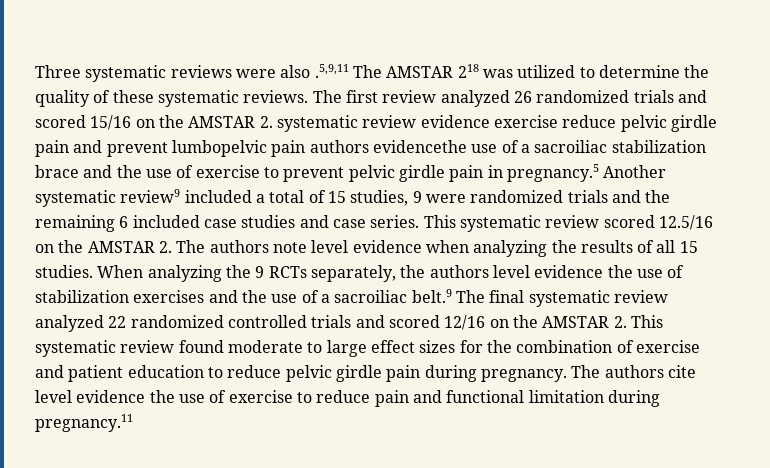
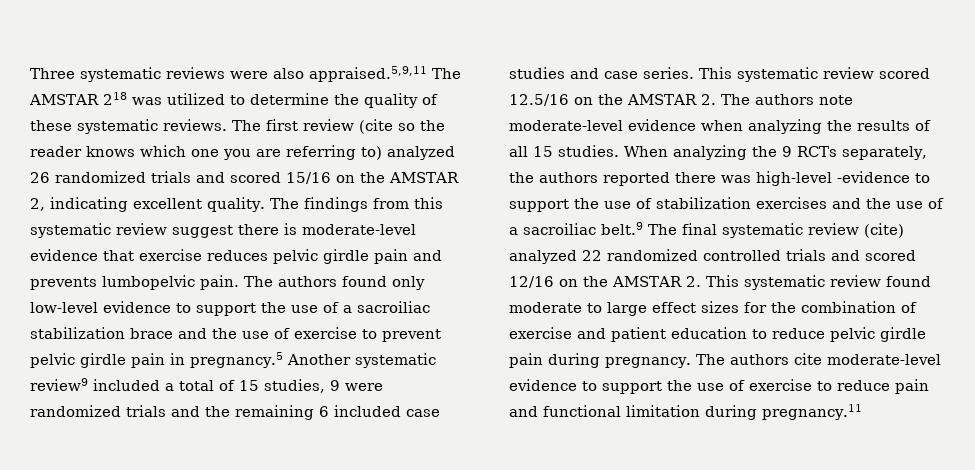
- Three systematic reviews were also .5,9,11 The AMSTAR 218 was utilized to determine the quality of these systematic reviews.
+ Three systematic reviews were also appraised.5,9,11 The AMSTAR 218 was utilized to determine the quality of these systematic reviews.
- The first review analyzed 26 randomized trials and scored 15/16 on the AMSTAR 2. systematic review evidence exercise reduce pelvic girdle pain and prevent lumbopelvic pain authors evidencethe use of a sacroiliac stabilization brace and the use of exercise to prevent pelvic girdle pain in pregnancy.5 Another systematic review9 included a total of 15 studies, 9 were randomized trials and the remaining 6 included case studies and case series.
+ The first review (cite so the reader knows which one you are referring to) analyzed 26 randomized trials and scored 15/16 on the AMSTAR 2, indicating excellent quality. The findings from this systematic review suggest there is moderate-level evidence that exercise reduces pelvic girdle pain and prevents lumbopelvic pain. The authors found only low-level evidence to support the use of a sacroiliac stabilization brace and the use of exercise to prevent pelvic girdle pain in pregnancy.5 Another systematic review9 included a total of 15 studies, 9 were randomized trials and the remaining 6 included case studies and case series.
- This systematic review scored 12.5/16 on the AMSTAR 2. The authors note level evidence when analyzing the results of all 15 studies.
+ This systematic review scored 12.5/16 on the AMSTAR 2. The authors note moderate-level evidence when analyzing the results of all 15 studies.
- When analyzing the 9 RCTs separately, the authors level evidence the use of stabilization exercises and the use of a sacroiliac belt.9 The final systematic review analyzed 22 randomized controlled trials and scored 12/16 on the AMSTAR 2. This systematic review found moderate to large effect sizes for the combination of exercise and patient education to reduce pelvic girdle pain during pregnancy.
+ When analyzing the 9 RCTs separately, the authors reported there was high-level -evidence to support the use of stabilization exercises and the use of a sacroiliac belt.9 The final systematic review (cite) analyzed 22 randomized controlled trials and scored 12/16 on the AMSTAR 2. This systematic review found moderate to large effect sizes for the combination of exercise and patient education to reduce pelvic girdle pain during pregnancy.
- The authors cite level evidence the use of exercise to reduce pain and functional limitation during pregnancy.11
+ The authors cite moderate-level evidence to support the use of exercise to reduce pain and functional limitation during pregnancy.11

